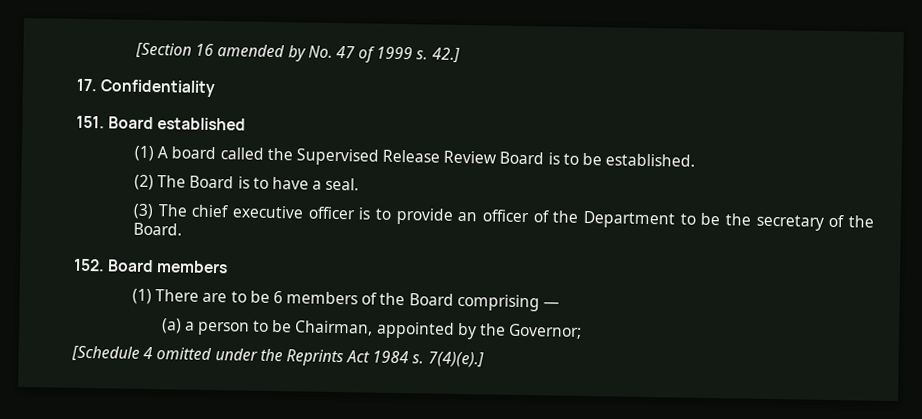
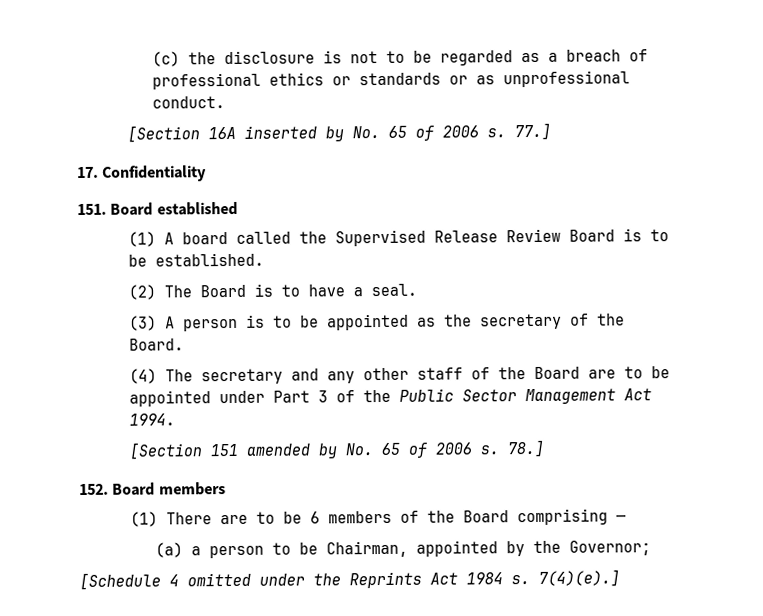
- [Section 16 amended by No. 47 of 1999 s. 42.]
+ (c) the disclosure is not to be regarded as a breach of professional ethics or standards or as unprofessional conduct.
+ [Section 16A inserted by No. 65 of 2006 s. 77.]
- (3) The chief executive officer is to provide an officer of the Department to be the secretary of the Board.
+ (3) A person is to be appointed as the secretary of the Board.
+ (4) The secretary and any other staff of the Board are to be appointed under Part 3 of the Public Sector Management Act 1994.
+ [Section 151 amended by No. 65 of 2006 s. 78.]

